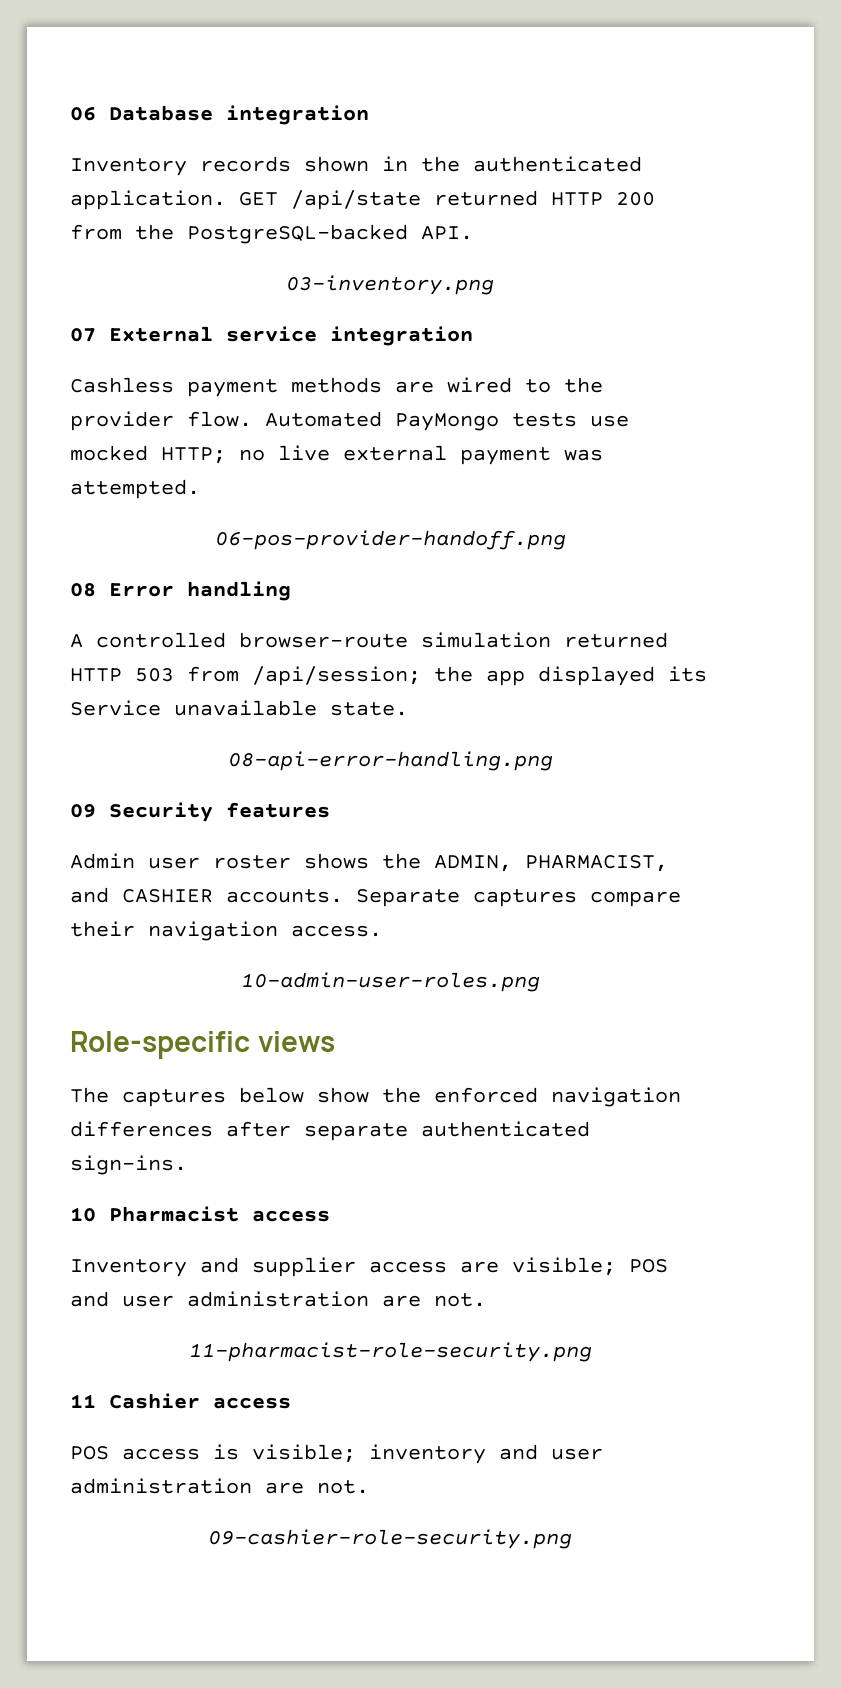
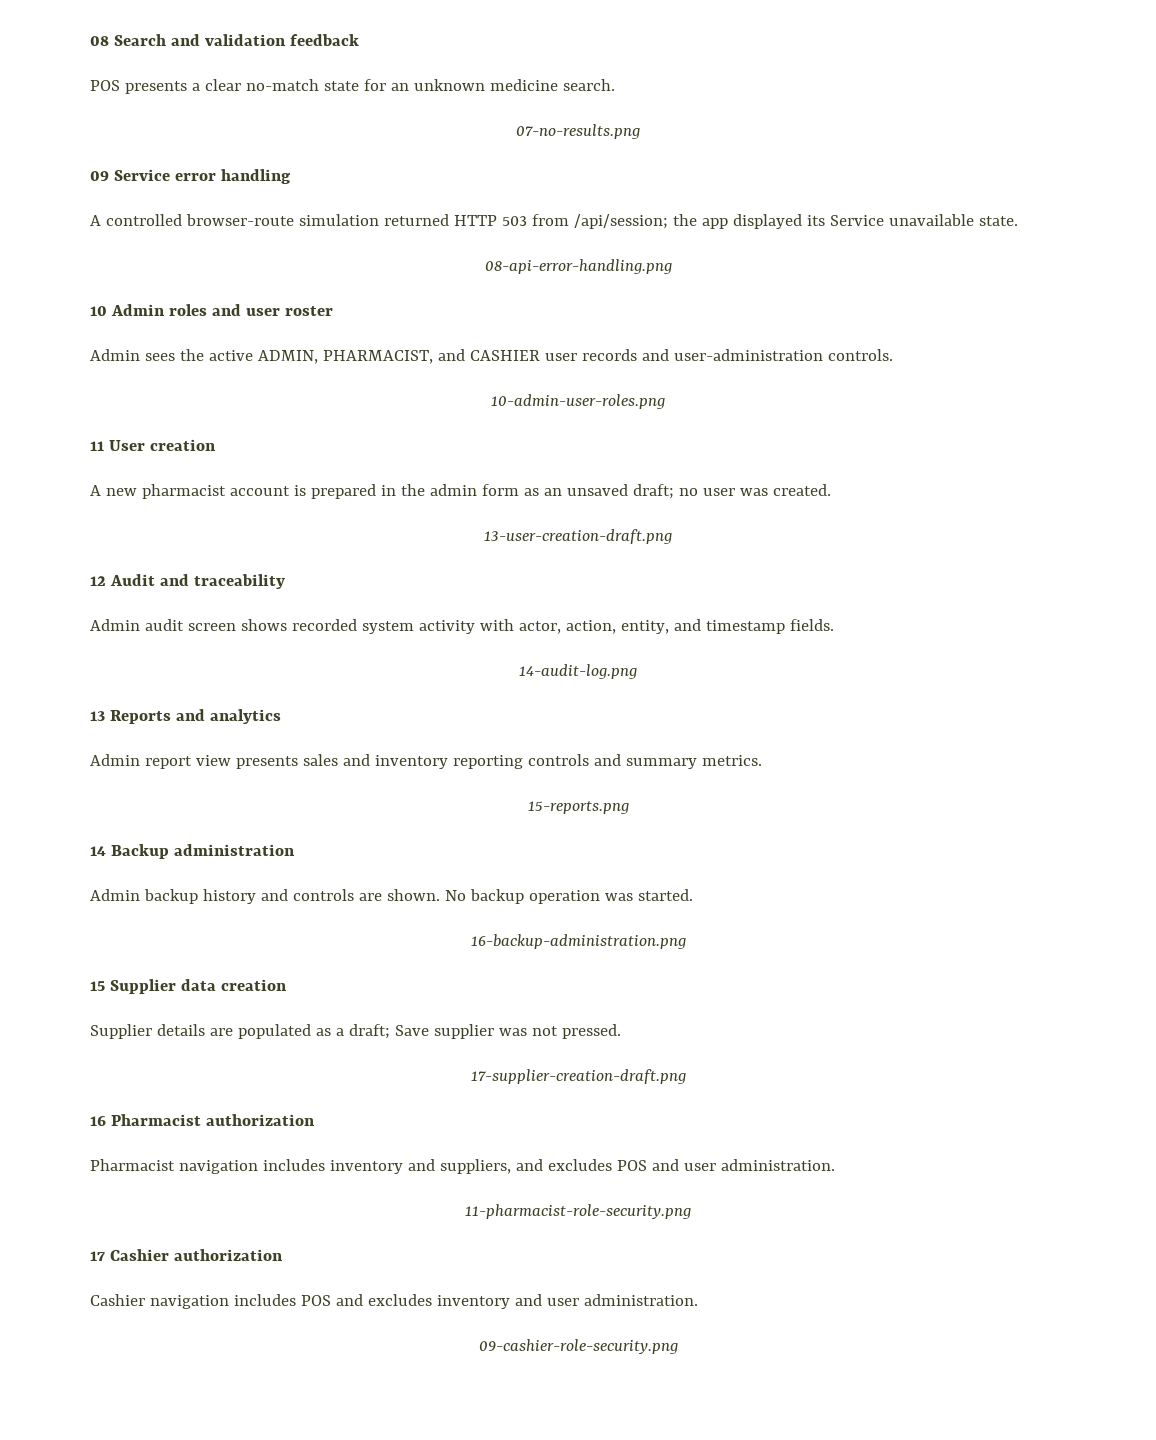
- 06 Database integration
- Inventory records shown in the authenticated application. GET /api/state returned HTTP 200 from the PostgreSQL-backed API.
- 03-inventory.png
- 07 External service integration
- Cashless payment methods are wired to the provider flow. Automated PayMongo tests use mocked HTTP; no live external payment was attempted.
- 06-pos-provider-handoff.png
- 08 Error handling
+ 08 Search and validation feedback
+ POS presents a clear no-match state for an unknown medicine search.
+ 07-no-results.png
+ 09 Service error handling
- 09 Security features
- Admin user roster shows the ADMIN, PHARMACIST, and CASHIER accounts. Separate captures compare their navigation access.
+ 10 Admin roles and user roster
+ Admin sees the active ADMIN, PHARMACIST, and CASHIER user records and user-administration controls.
  10-admin-user-roles.png
- Role-specific views
- The captures below show the enforced navigation differences after separate authenticated sign-ins.
- 10 Pharmacist access
- Inventory and supplier access are visible; POS and user administration are not.
+ 11 User creation
+ A new pharmacist account is prepared in the admin form as an unsaved draft; no user was created.
+ 13-user-creation-draft.png
+ 12 Audit and traceability
+ Admin audit screen shows recorded system activity with actor, action, entity, and timestamp fields.
+ 14-audit-log.png
+ 13 Reports and analytics
+ Admin report view presents sales and inventory reporting controls and summary metrics.
+ 15-reports.png
+ 14 Backup administration
+ Admin backup history and controls are shown. No backup operation was started.
+ 16-backup-administration.png
+ 15 Supplier data creation
+ Supplier details are populated as a draft; Save supplier was not pressed.
+ 17-supplier-creation-draft.png
+ 16 Pharmacist authorization
+ Pharmacist navigation includes inventory and suppliers, and excludes POS and user administration.
  11-pharmacist-role-security.png
- 11 Cashier access
- POS access is visible; inventory and user administration are not.
+ 17 Cashier authorization
+ Cashier navigation includes POS and excludes inventory and user administration.

